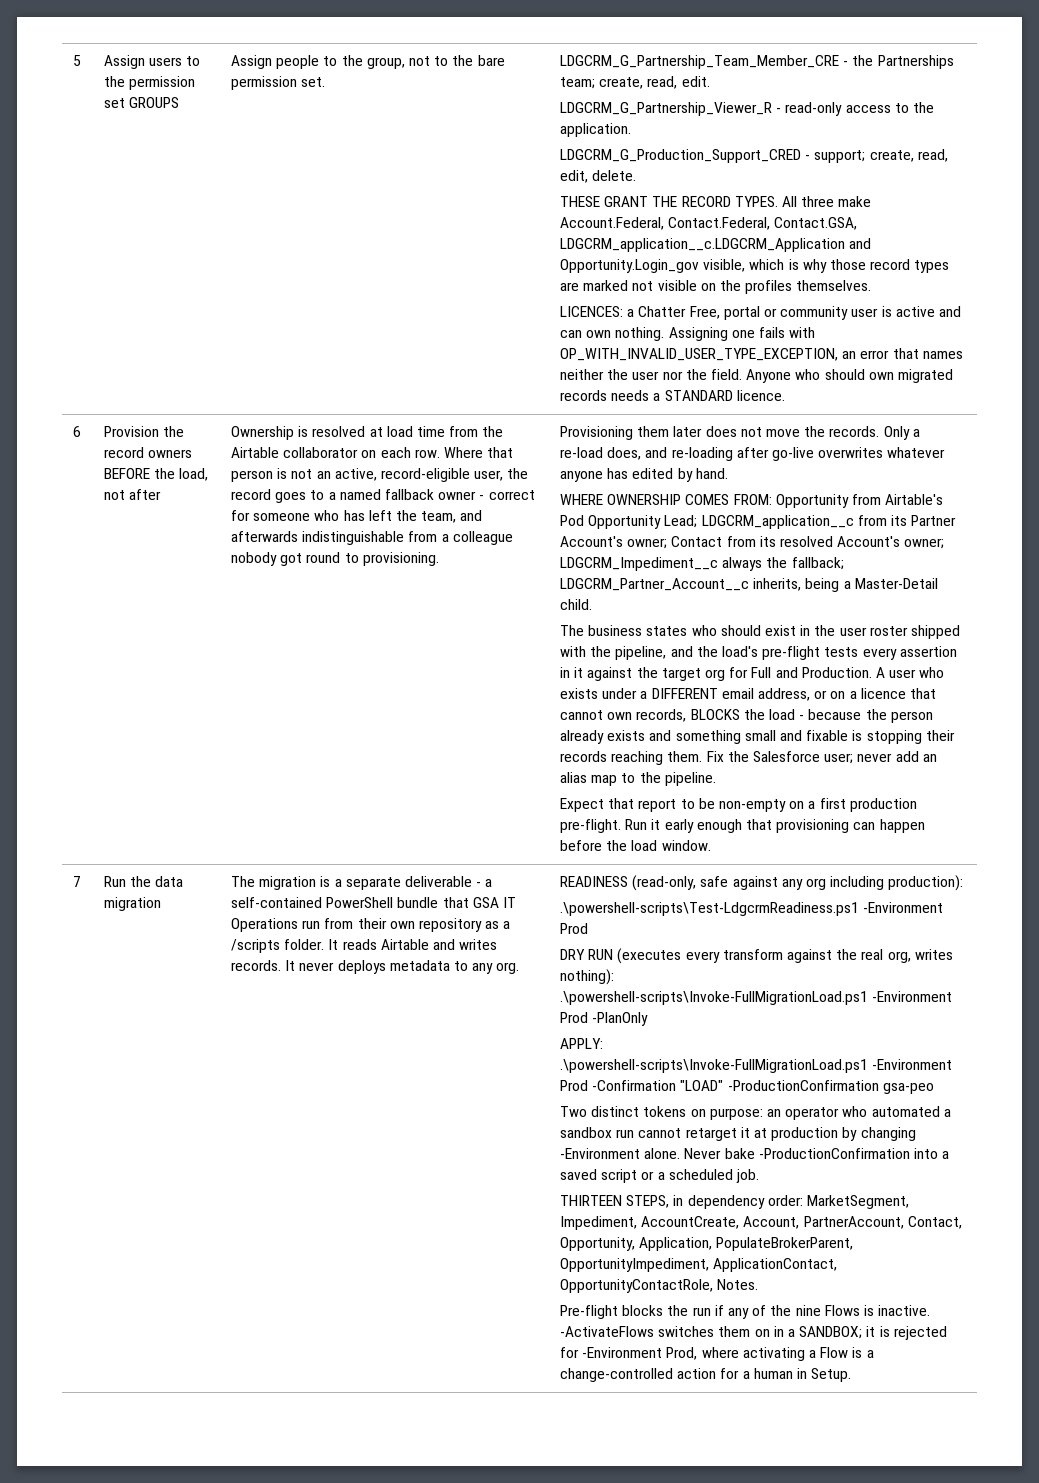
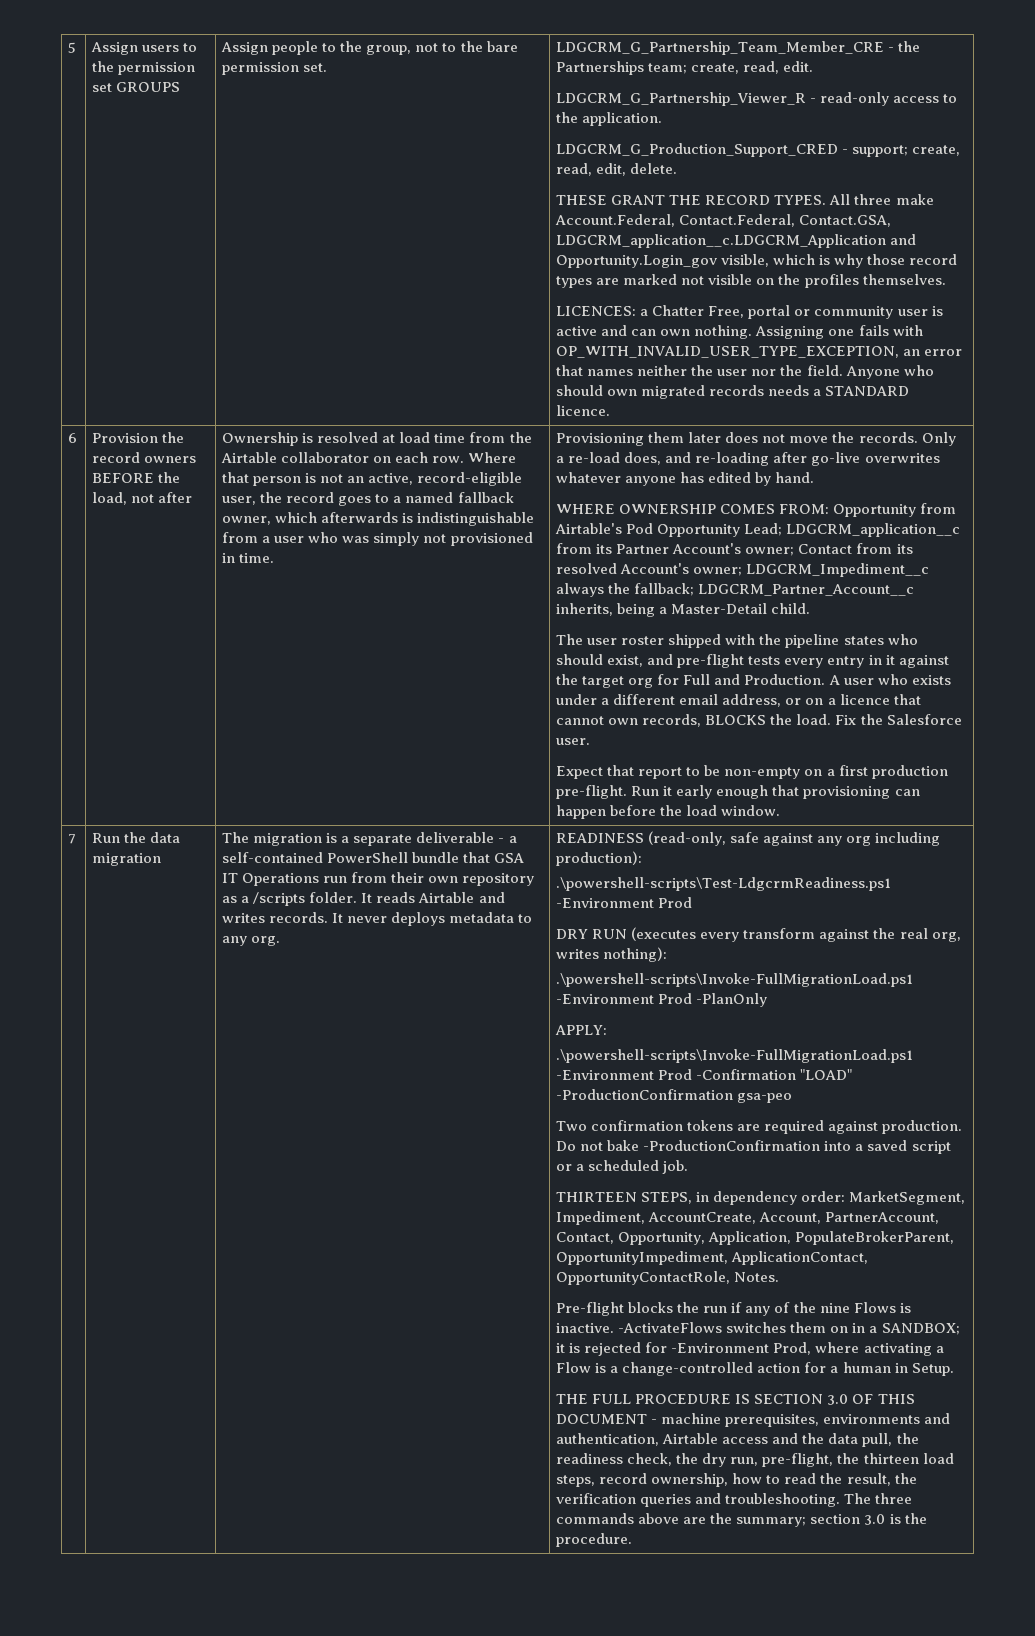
- Where that person is not an active, record-eligible user, the record goes to a named fallback owner - correct for someone who has left the team, and afterwards indistinguishable from a colleague nobody got round to provisioning.
+ Where that person is not an active, record-eligible user, the record goes to a named fallback owner, which afterwards is indistinguishable from a user who was simply not provisioned in time.
- The business states who should exist in the user roster shipped with the pipeline, and the load's pre-flight tests every assertion in it against the target org for Full and Production.
+ The user roster shipped with the pipeline states who should exist, and pre-flight tests every entry in it against the target org for Full and Production.
- A user who exists under a DIFFERENT email address, or on a licence that cannot own records, BLOCKS the load - because the person already exists and something small and fixable is stopping their records reaching them. Fix the Salesforce user; never add an alias map to the pipeline.
+ A user who exists under a different email address, or on a licence that cannot own records, BLOCKS the load. Fix the Salesforce user.
- Two distinct tokens on purpose: an operator who automated a sandbox run cannot retarget it at production by changing -Environment alone. Never bake -ProductionConfirmation into a saved script or a scheduled job.
+ Two confirmation tokens are required against production. Do not bake -ProductionConfirmation into a saved script or a scheduled job.
+ THE FULL PROCEDURE IS SECTION 3.0 OF THIS DOCUMENT - machine prerequisites, environments and authentication, Airtable access and the data pull, the readiness check, the dry run, pre-flight, the thirteen load steps, record ownership, how to read the result, the verification queries and troubleshooting. The three commands above are the summary; section 3.0 is the procedure.

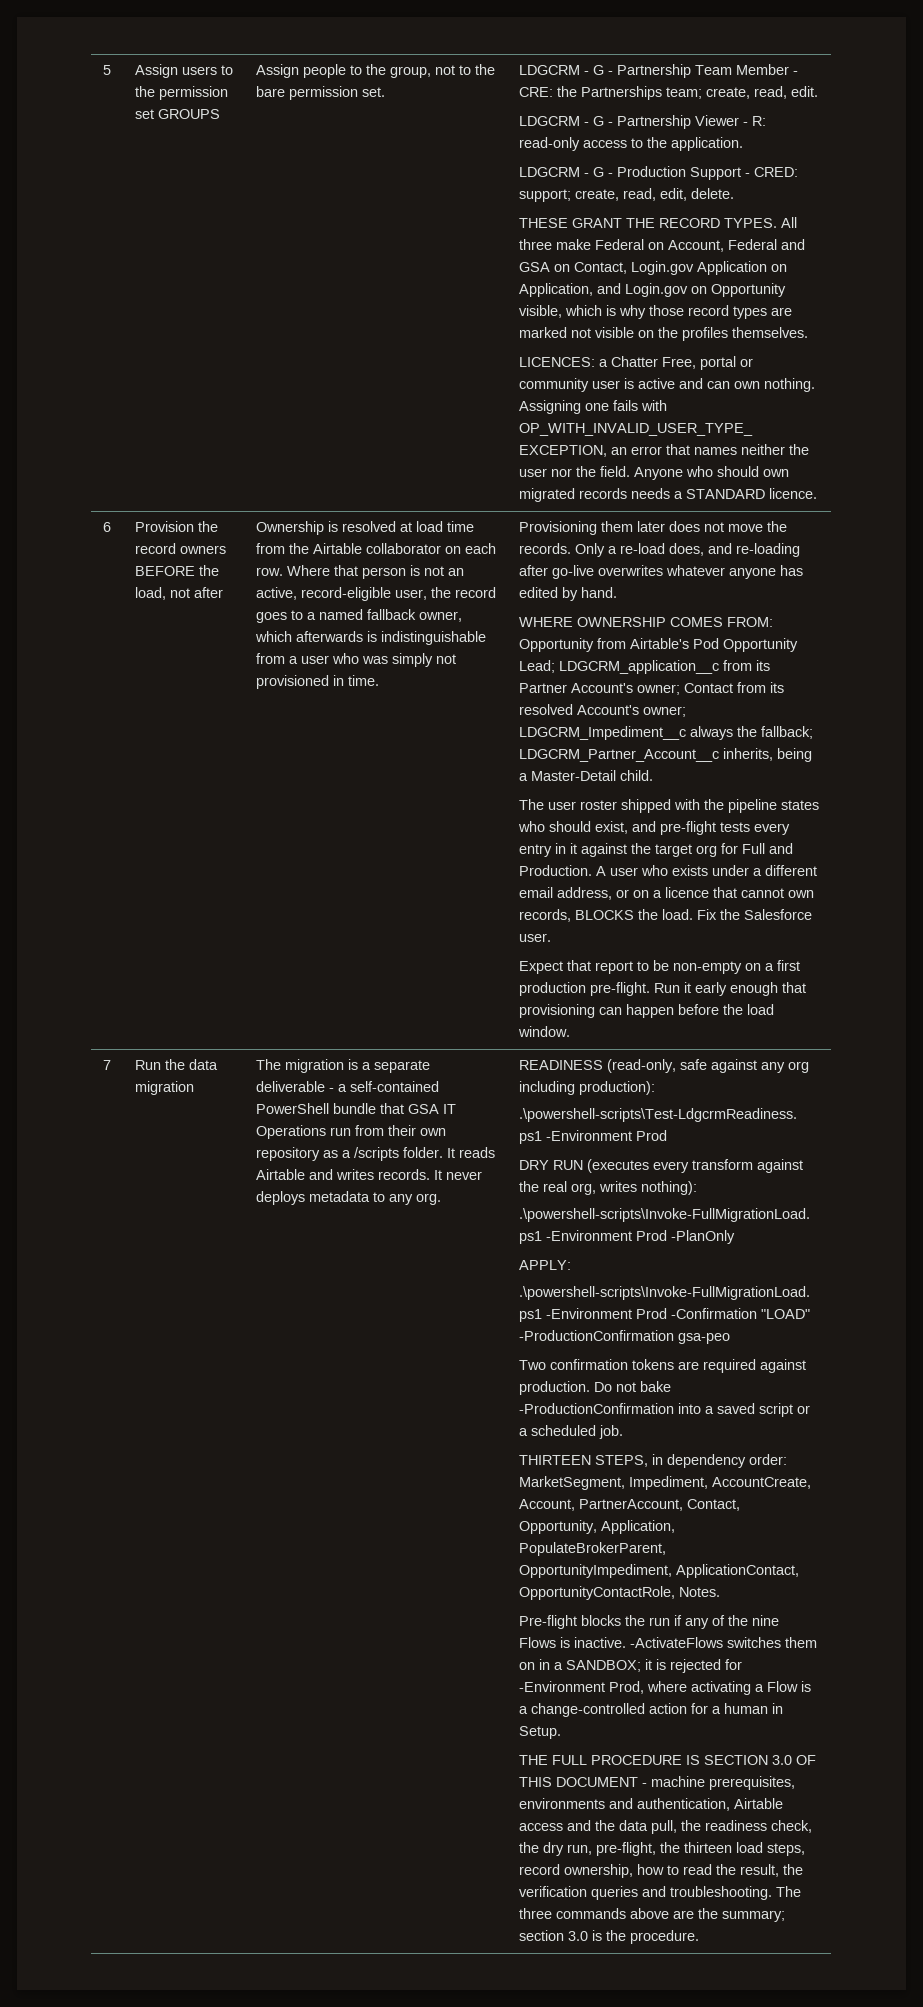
- LDGCRM_G_Partnership_Team_Member_CRE - the Partnerships team; create, read, edit.
+ LDGCRM - G - Partnership Team Member - CRE: the Partnerships team; create, read, edit.
- LDGCRM_G_Partnership_Viewer_R - read-only access to the application.
+ LDGCRM - G - Partnership Viewer - R: read-only access to the application.
- LDGCRM_G_Production_Support_CRED - support; create, read, edit, delete.
+ LDGCRM - G - Production Support - CRED: support; create, read, edit, delete.
- All three make Account.Federal, Contact.Federal, Contact.GSA, LDGCRM_application__c.LDGCRM_Application and Opportunity.Login_gov visible, which is why those record types are marked not visible on the profiles themselves.
+ All three make Federal on Account, Federal and GSA on Contact, Login.gov Application on Application, and Login.gov on Opportunity visible, which is why those record types are marked not visible on the profiles themselves.

